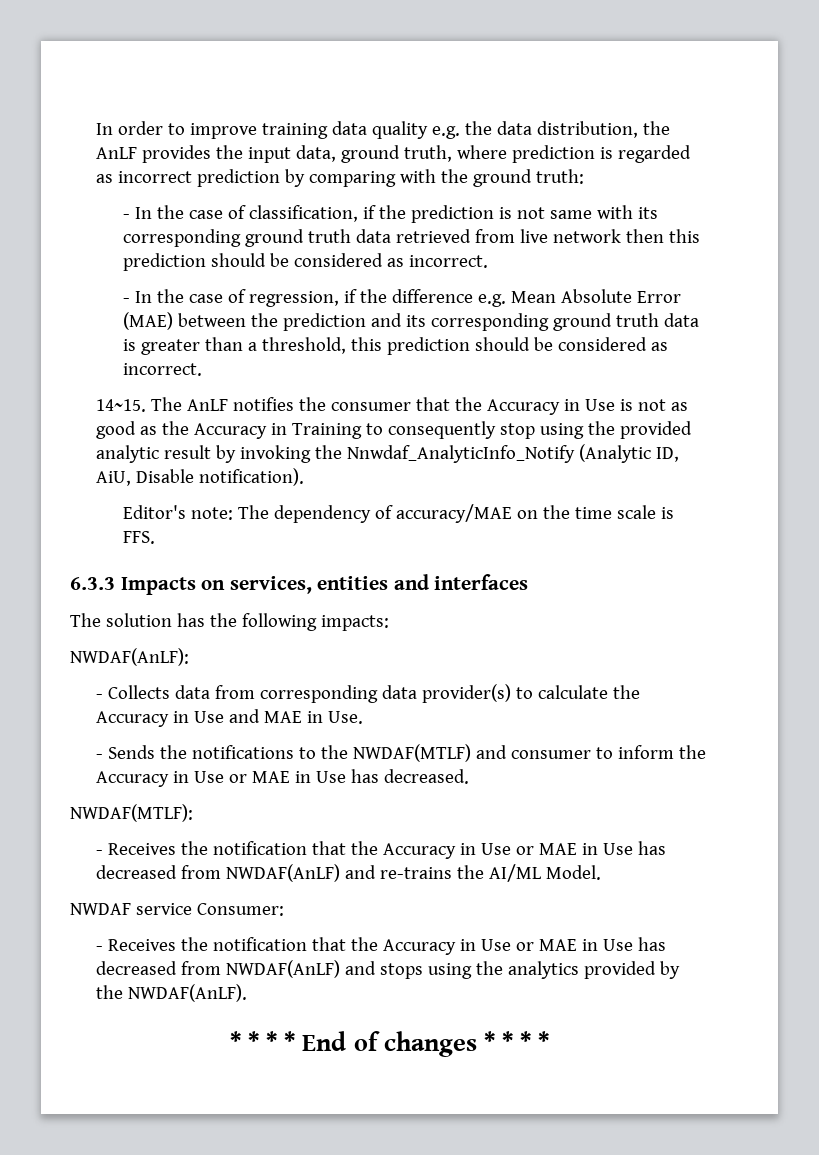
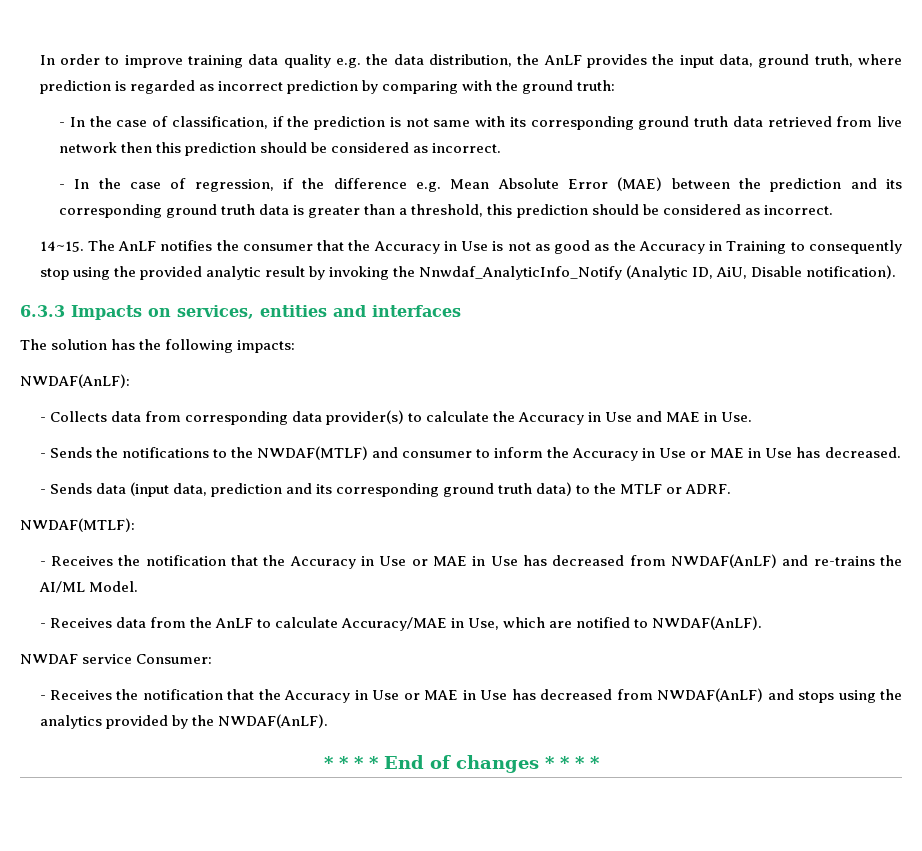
- Editor's note: The dependency of accuracy/MAE on the time scale is FFS.
+ - Sends data (input data, prediction and its corresponding ground truth data) to the MTLF or ADRF.
+ - Receives data from the AnLF to calculate Accuracy/MAE in Use, which are notified to NWDAF(AnLF).

